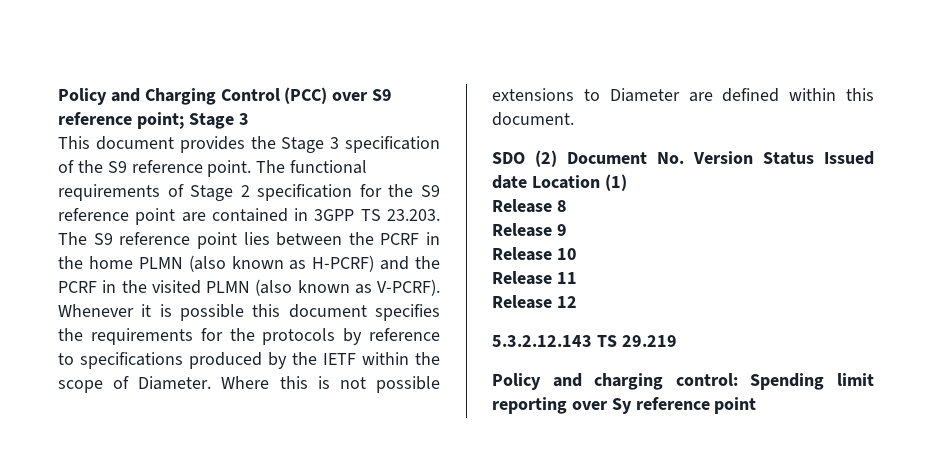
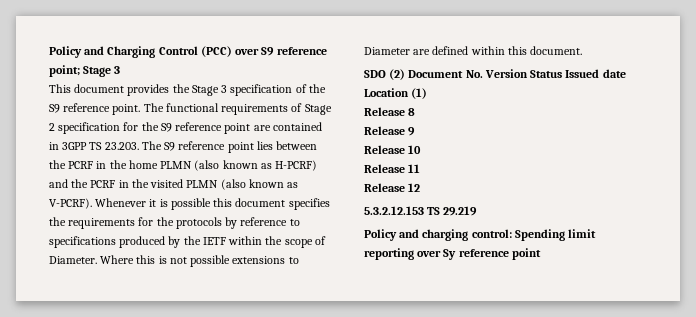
- 5.3.2.12.143 TS 29.219
+ 5.3.2.12.153 TS 29.219

